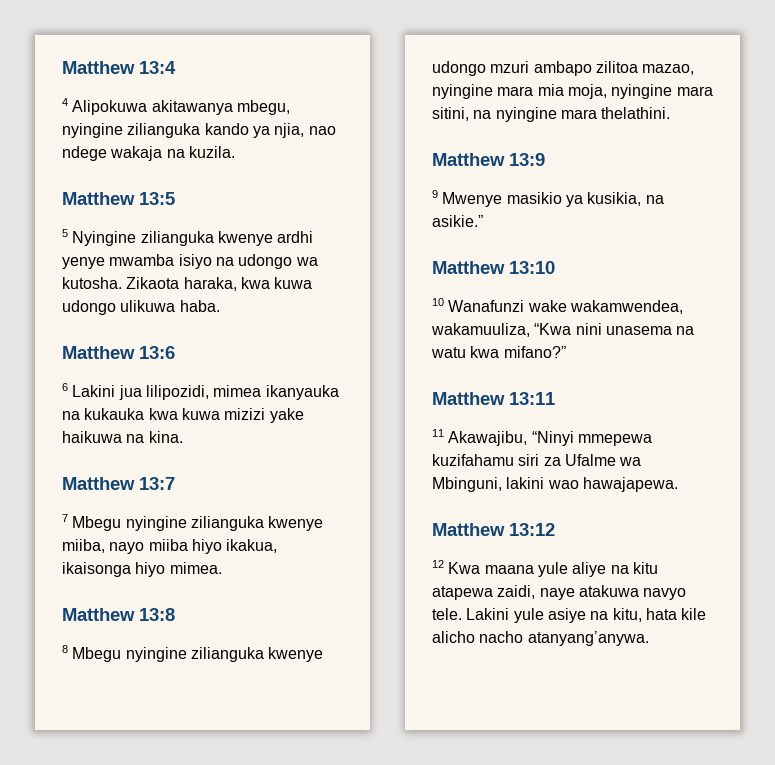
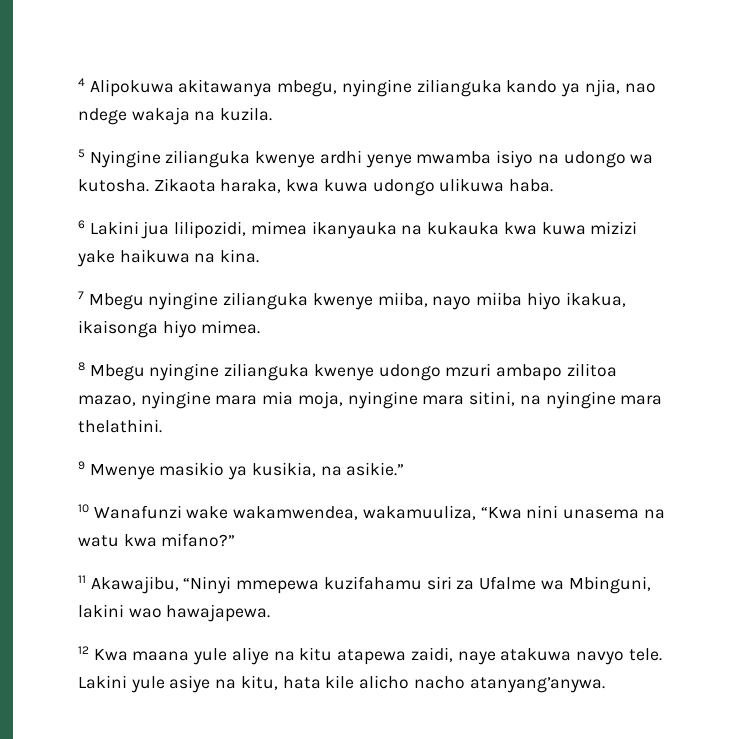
- Matthew 13:4
- Matthew 13:5
- Matthew 13:6
- Matthew 13:7
- Matthew 13:8
- Matthew 13:9
- Matthew 13:10
- Matthew 13:11
- Matthew 13:12

